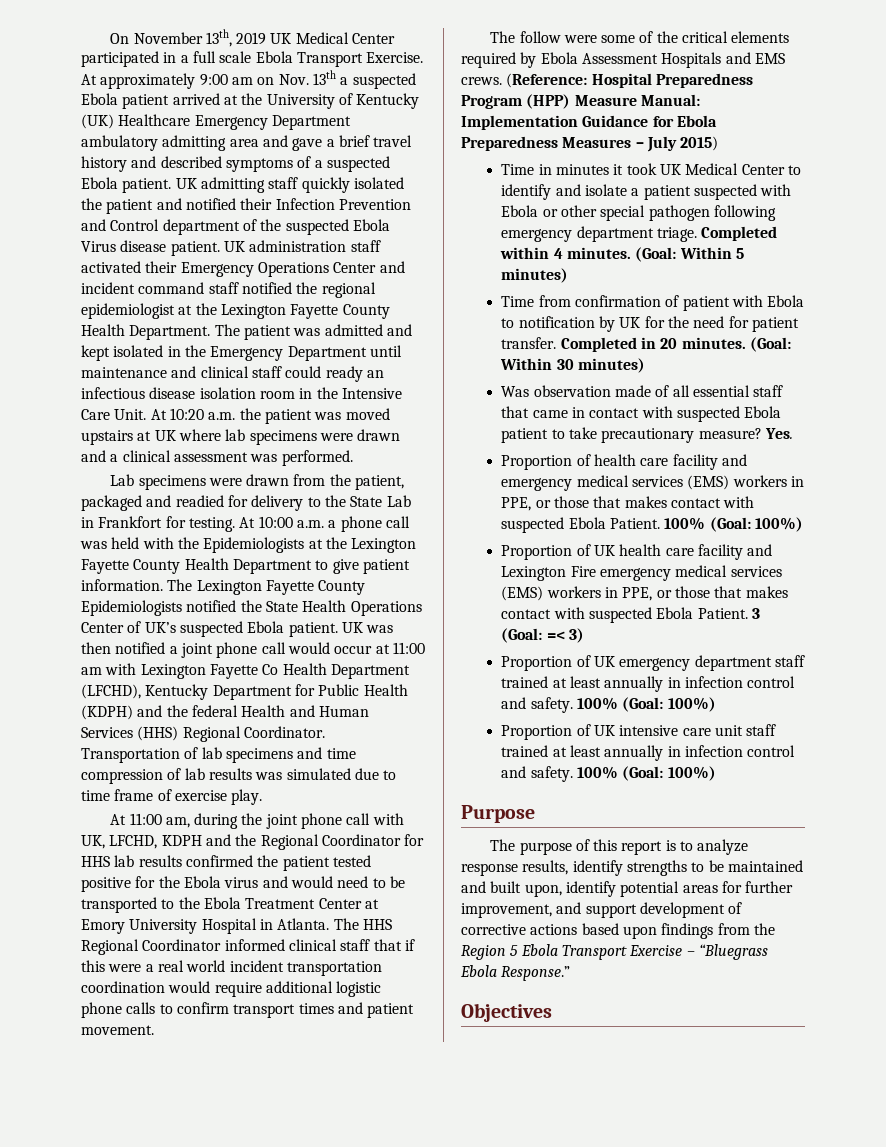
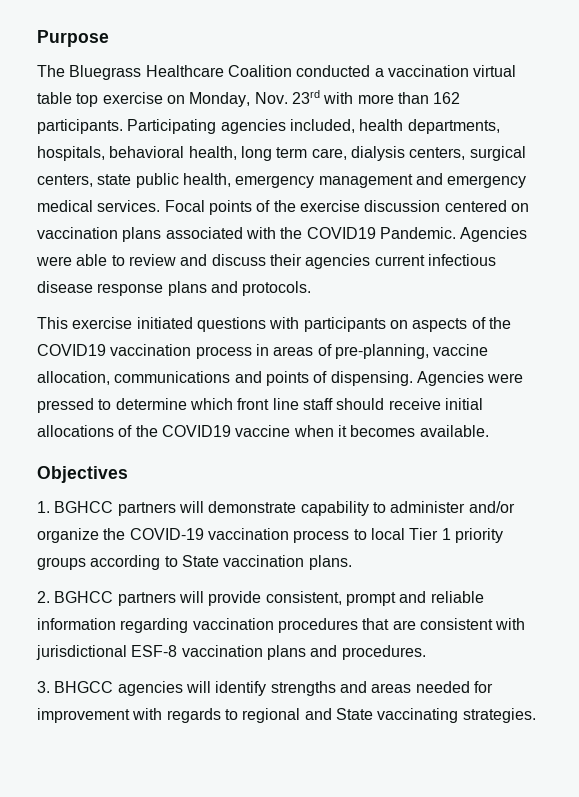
- On November 13th, 2019 UK Medical Center participated in a full scale Ebola Transport Exercise. At approximately 9:00 am on Nov. 13th a suspected Ebola patient arrived at the University of Kentucky (UK) Healthcare Emergency Department ambulatory admitting area and gave a brief travel history and described symptoms of a suspected Ebola patient. UK admitting staff quickly isolated the patient and notified their Infection Prevention and Control department of the suspected Ebola Virus disease patient. UK administration staff activated their Emergency Operations Center and incident command staff notified the regional epidemiologist at the Lexington Fayette County Health Department. The patient was admitted and kept isolated in the Emergency Department until maintenance and clinical staff could ready an infectious disease isolation room in the Intensive Care Unit. At 10:20 a.m. the patient was moved upstairs at UK where lab specimens were drawn and a clinical assessment was performed.
- Lab specimens were drawn from the patient, packaged and readied for delivery to the State Lab in Frankfort for testing. At 10:00 a.m. a phone call was held with the Epidemiologists at the Lexington Fayette County Health Department to give patient information. The Lexington Fayette County Epidemiologists notified the State Health Operations Center of UK’s suspected Ebola patient. UK was then notified a joint phone call would occur at 11:00 am with Lexington Fayette Co Health Department (LFCHD), Kentucky Department for Public Health (KDPH) and the federal Health and Human Services (HHS) Regional Coordinator. Transportation of lab specimens and time compression of lab results was simulated due to time frame of exercise play.
- At 11:00 am, during the joint phone call with UK, LFCHD, KDPH and the Regional Coordinator for HHS lab results confirmed the patient tested positive for the Ebola virus and would need to be transported to the Ebola Treatment Center at Emory University Hospital in Atlanta. The HHS Regional Coordinator informed clinical staff that if this were a real world incident transportation coordination would require additional logistic phone calls to confirm transport times and patient movement.
- The follow were some of the critical elements required by Ebola Assessment Hospitals and EMS crews. (Reference: Hospital Preparedness Program (HPP) Measure Manual: Implementation Guidance for Ebola Preparedness Measures – July 2015)
- Time in minutes it took UK Medical Center to identify and isolate a patient suspected with Ebola or other special pathogen following emergency department triage. Completed within 4 minutes. (Goal: Within 5 minutes)
- Time from confirmation of patient with Ebola to notification by UK for the need for patient transfer. Completed in 20 minutes. (Goal: Within 30 minutes)
- Was observation made of all essential staff that came in contact with suspected Ebola patient to take precautionary measure? Yes.
- Proportion of health care facility and emergency medical services (EMS) workers in PPE, or those that makes contact with suspected Ebola Patient. 100% (Goal: 100%)
- Proportion of UK health care facility and Lexington Fire emergency medical services (EMS) workers in PPE, or those that makes contact with suspected Ebola Patient. 3 (Goal: =< 3)
- Proportion of UK emergency department staff trained at least annually in infection control and safety. 100% (Goal: 100%)
- Proportion of UK intensive care unit staff trained at least annually in infection control and safety. 100% (Goal: 100%)
  Purpose
- The purpose of this report is to analyze response results, identify strengths to be maintained and built upon, identify potential areas for further improvement, and support development of corrective actions based upon findings from the Region 5 Ebola Transport Exercise – “Bluegrass Ebola Response.”
+ The Bluegrass Healthcare Coalition conducted a vaccination virtual table top exercise on Monday, Nov. 23rd with more than 162 participants. Participating agencies included, health departments, hospitals, behavioral health, long term care, dialysis centers, surgical centers, state public health, emergency management and emergency medical services. Focal points of the exercise discussion centered on vaccination plans associated with the COVID19 Pandemic. Agencies were able to review and discuss their agencies current infectious disease response plans and protocols.
+ This exercise initiated questions with participants on aspects of the COVID19 vaccination process in areas of pre-planning, vaccine allocation, communications and points of dispensing. Agencies were pressed to determine which front line staff should receive initial allocations of the COVID19 vaccine when it becomes available.
  Objectives
+ 1. BGHCC partners will demonstrate capability to administer and/or organize the COVID-19 vaccination process to local Tier 1 priority groups according to State vaccination plans.
+ 2. BGHCC partners will provide consistent, prompt and reliable information regarding vaccination procedures that are consistent with jurisdictional ESF-8 vaccination plans and procedures.
+ 3. BHGCC agencies will identify strengths and areas needed for improvement with regards to regional and State vaccinating strategies.

